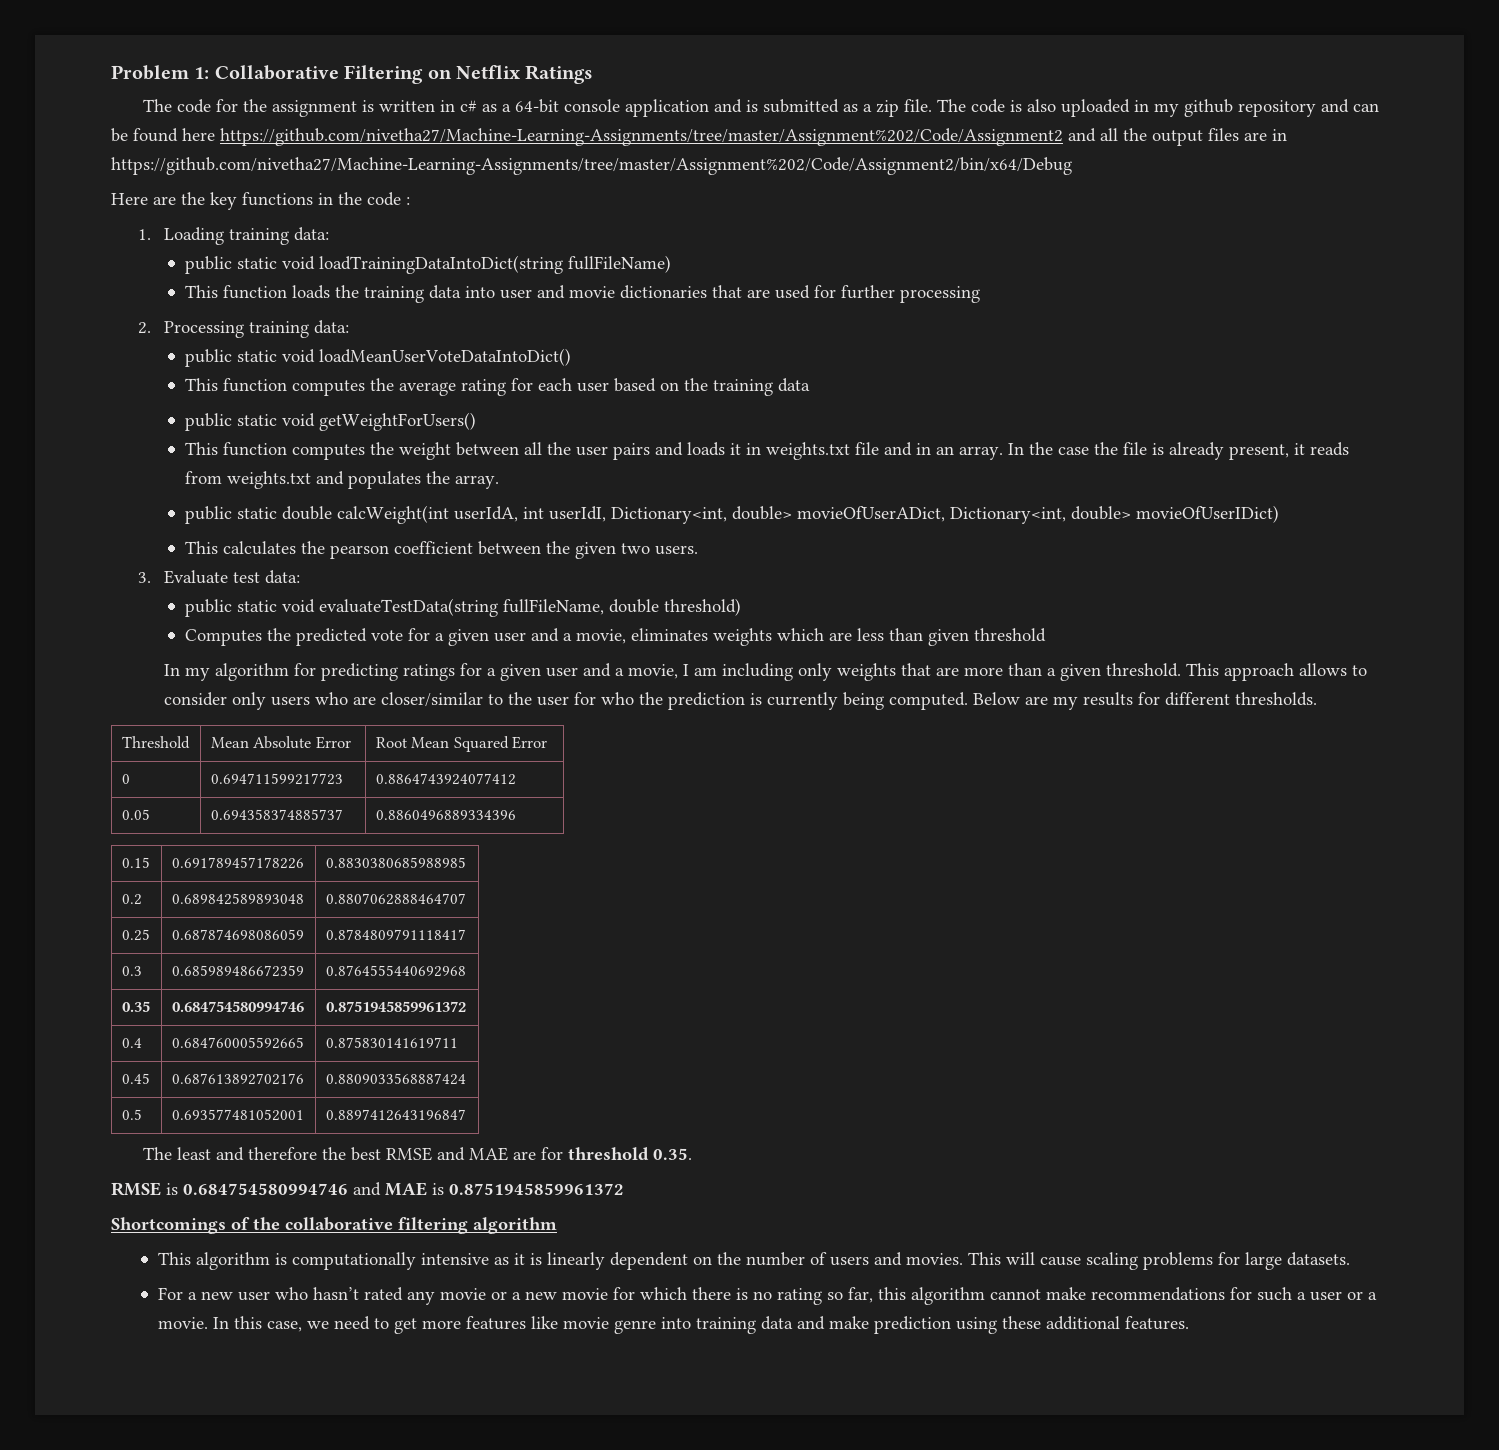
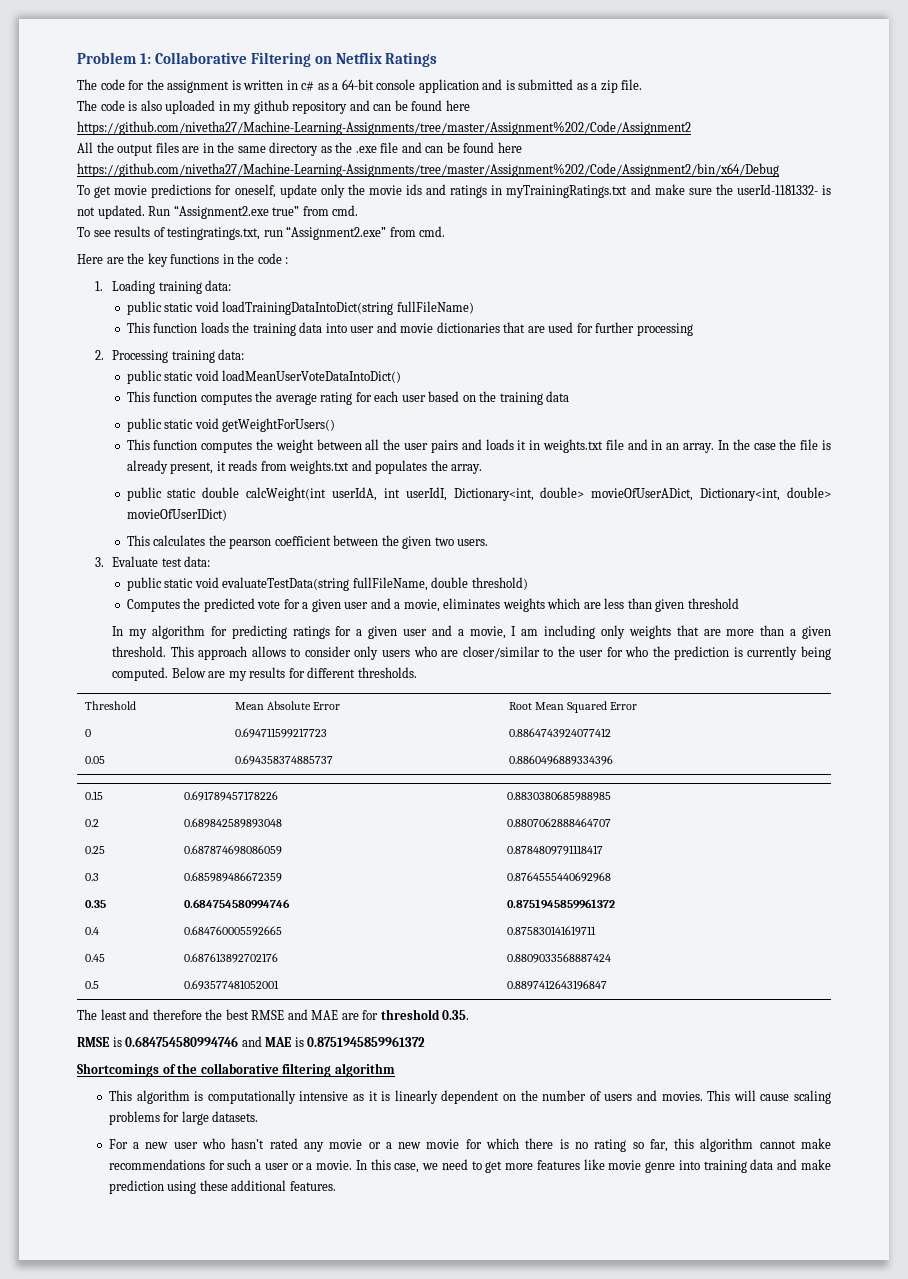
- The code for the assignment is written in c# as a 64-bit console application and is submitted as a zip file. The code is also uploaded in my github repository and can be found here https://github.com/nivetha27/Machine-Learning-Assignments/tree/master/Assignment%202/Code/Assignment2 and all the output files are in https://github.com/nivetha27/Machine-Learning-Assignments/tree/master/Assignment%202/Code/Assignment2/bin/x64/Debug
+ The code for the assignment is written in c# as a 64-bit console application and is submitted as a zip file.
+ The code is also uploaded in my github repository and can be found here https://github.com/nivetha27/Machine-Learning-Assignments/tree/master/Assignment%202/Code/Assignment2
+ All the output files are in the same directory as the .exe file and can be found here https://github.com/nivetha27/Machine-Learning-Assignments/tree/master/Assignment%202/Code/Assignment2/bin/x64/Debug
+ To get movie predictions for oneself, update only the movie ids and ratings in myTrainingRatings.txt and make sure the userId-1181332- is not updated. Run “Assignment2.exe true” from cmd.
+ To see results of testingratings.txt, run “Assignment2.exe” from cmd.

